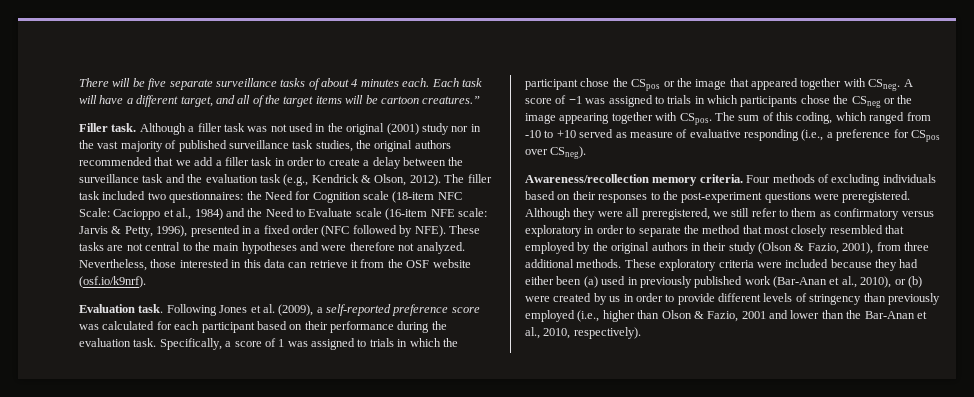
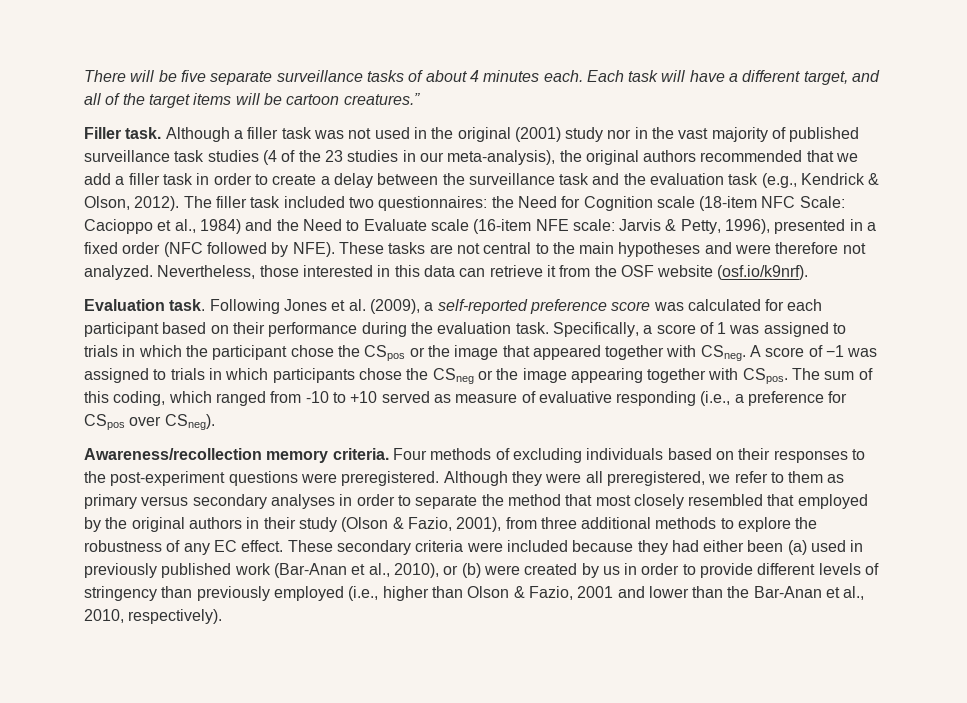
- Although a filler task was not used in the original (2001) study nor in the vast majority of published surveillance task studies, the original authors recommended that we add a filler task in order to create a delay between the surveillance task and the evaluation task (e.g., Kendrick & Olson, 2012).
+ Although a filler task was not used in the original (2001) study nor in the vast majority of published surveillance task studies (4 of the 23 studies in our meta-analysis), the original authors recommended that we add a filler task in order to create a delay between the surveillance task and the evaluation task (e.g., Kendrick & Olson, 2012).
- Although they were all preregistered, we still refer to them as confirmatory versus exploratory in order to separate the method that most closely resembled that employed by the original authors in their study (Olson & Fazio, 2001), from three additional methods. These exploratory criteria were included because they had either been (a) used in previously published work (Bar-Anan et al., 2010), or (b) were created by us in order to provide different levels of stringency than previously employed (i.e., higher than Olson & Fazio, 2001 and lower than the Bar-Anan et al., 2010, respectively).
+ Although they were all preregistered, we refer to them as primary versus secondary analyses in order to separate the method that most closely resembled that employed by the original authors in their study (Olson & Fazio, 2001), from three additional methods to explore the robustness of any EC effect. These secondary criteria were included because they had either been (a) used in previously published work (Bar-Anan et al., 2010), or (b) were created by us in order to provide different levels of stringency than previously employed (i.e., higher than Olson & Fazio, 2001 and lower than the Bar-Anan et al., 2010, respectively).

